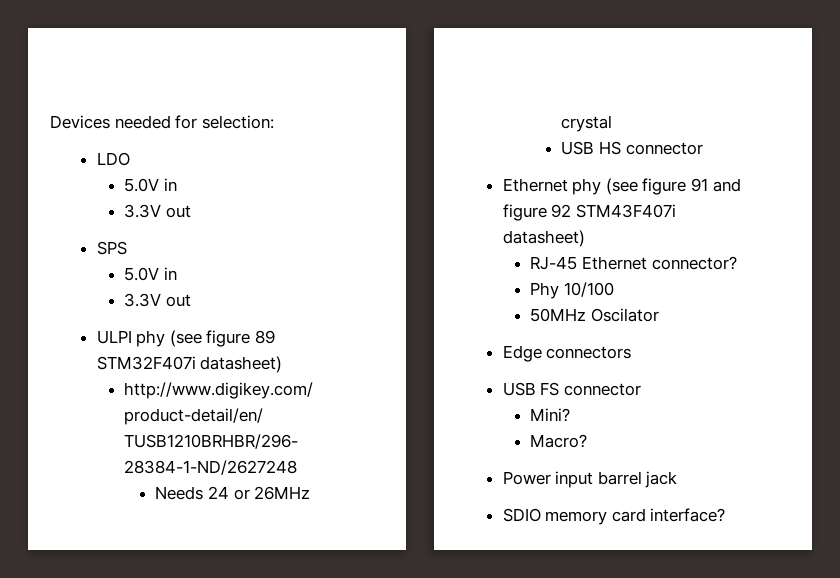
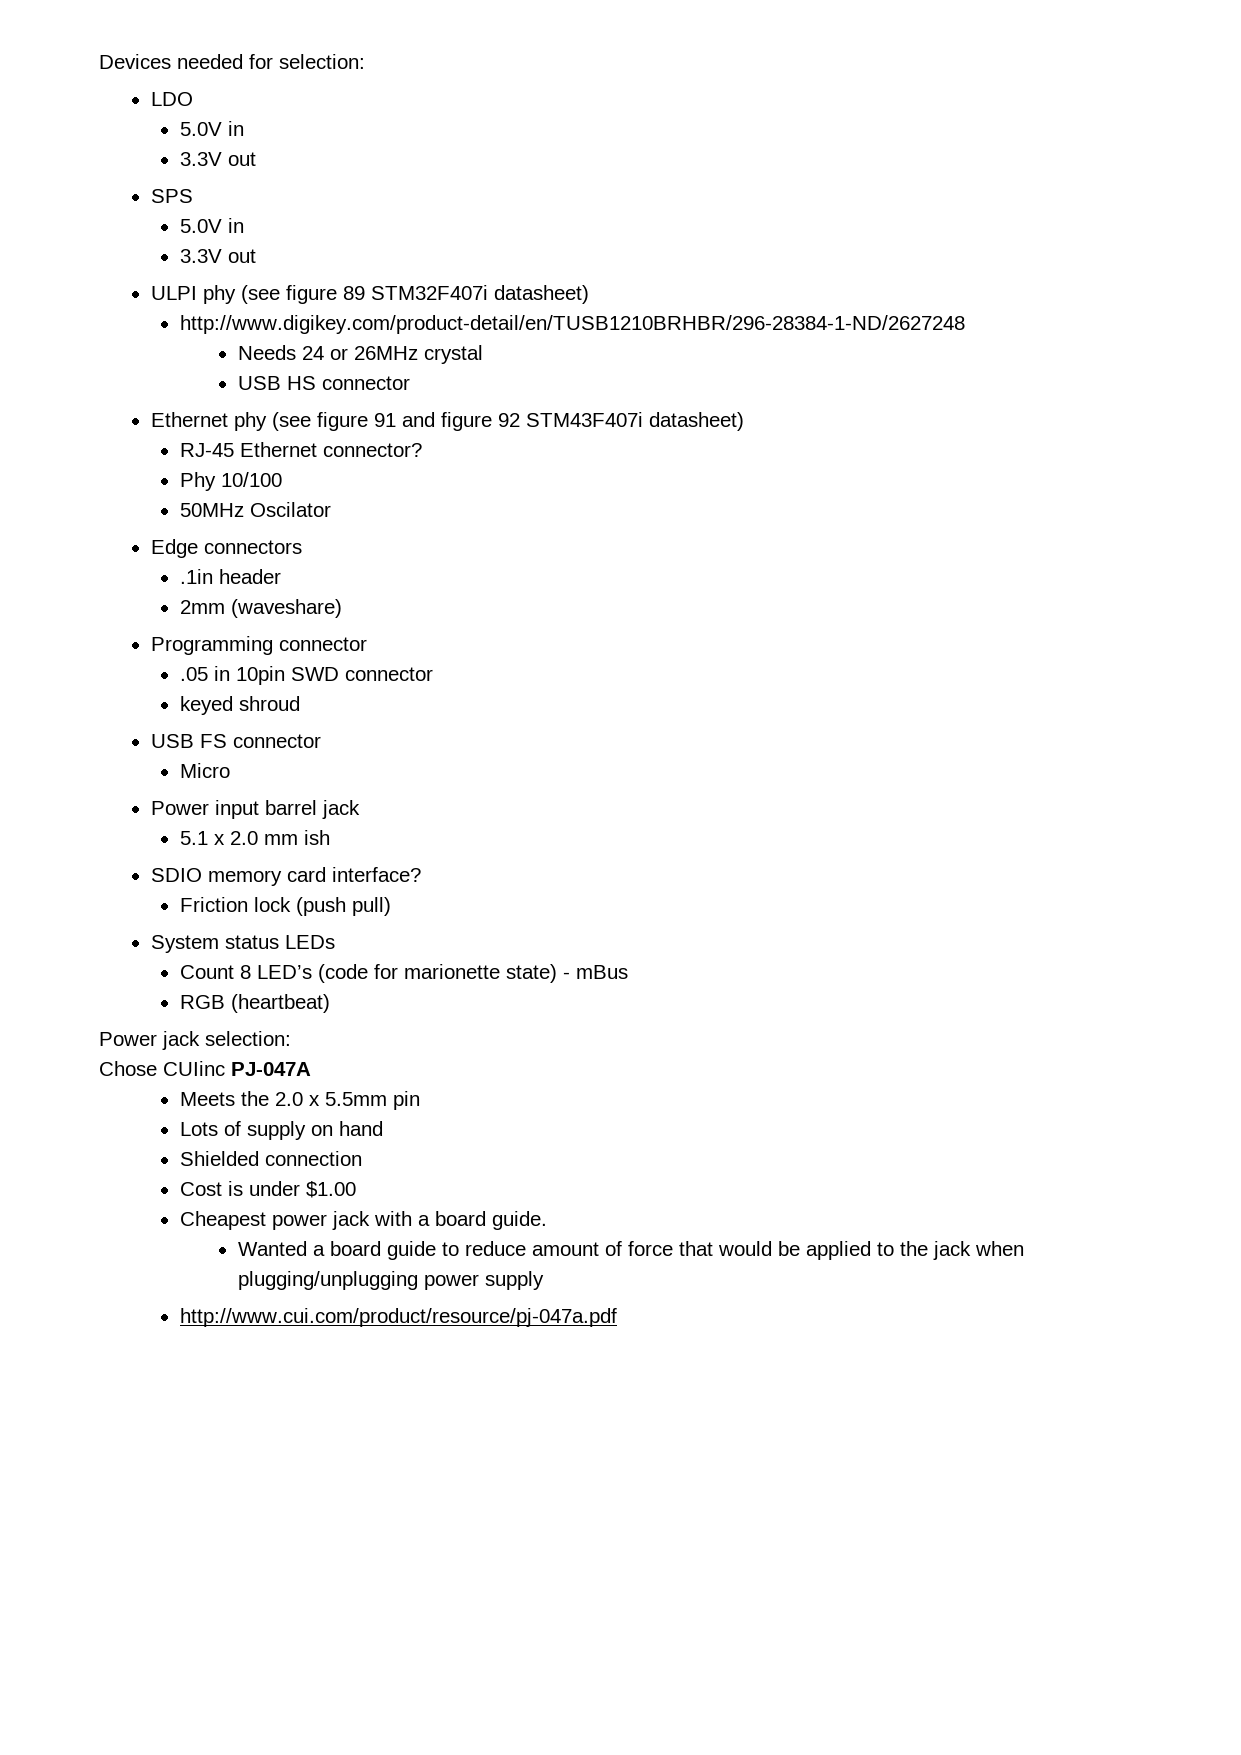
+ .1in header
+ 2mm (waveshare)
+ Programming connector
+ .05 in 10pin SWD connector
+ keyed shroud
- Mini?
- Macro?
+ Micro
+ 5.1 x 2.0 mm ish
+ Friction lock (push pull)
+ System status LEDs
+ Count 8 LED’s (code for marionette state) - mBus
+ RGB (heartbeat)
+ Power jack selection:
+ Chose CUIinc PJ-047A
+ Meets the 2.0 x 5.5mm pin
+ Lots of supply on hand
+ Shielded connection
+ Cost is under $1.00
+ Cheapest power jack with a board guide.
+ Wanted a board guide to reduce amount of force that would be applied to the jack when plugging/unplugging power supply
+ http://www.cui.com/product/resource/pj-047a.pdf

